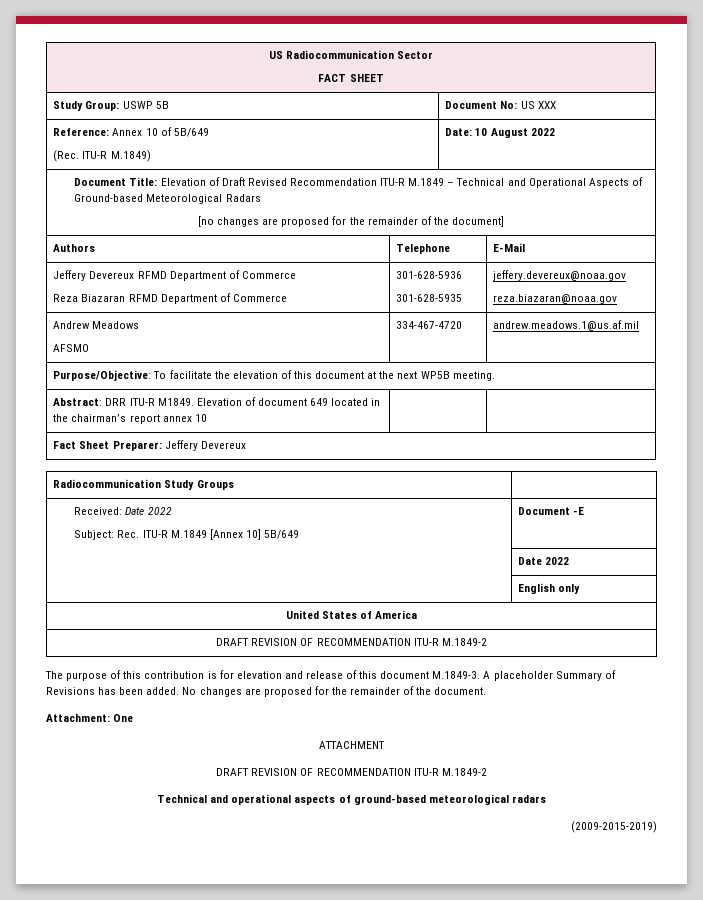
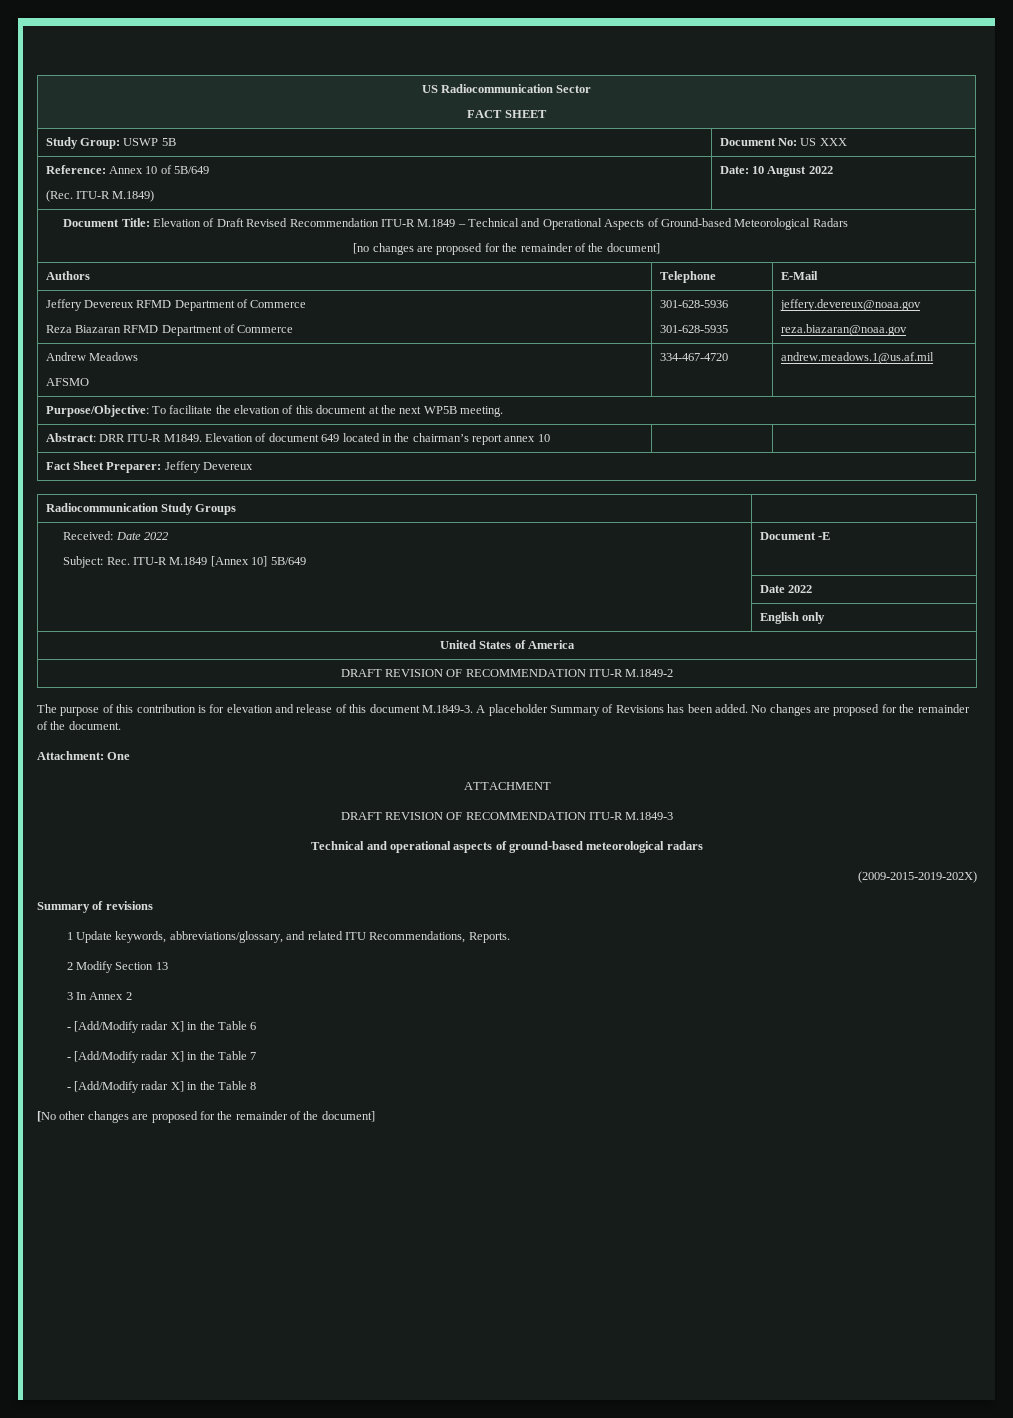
  ATTACHMENT
- DRAFT REVISION OF RECOMMENDATION ITU-R M.1849-2
+ DRAFT REVISION OF RECOMMENDATION ITU-R M.1849-3
- (2009-2015-2019)
+ (2009-2015-2019-202X)
+ Summary of revisions
+ 1 Update keywords, abbreviations/glossary, and related ITU Recommendations, Reports.
+ 2 Modify Section 13
+ 3 In Annex 2
+ - [Add/Modify radar X] in the Table 6
+ - [Add/Modify radar X] in the Table 7
+ - [Add/Modify radar X] in the Table 8
+ [No other changes are proposed for the remainder of the document]

